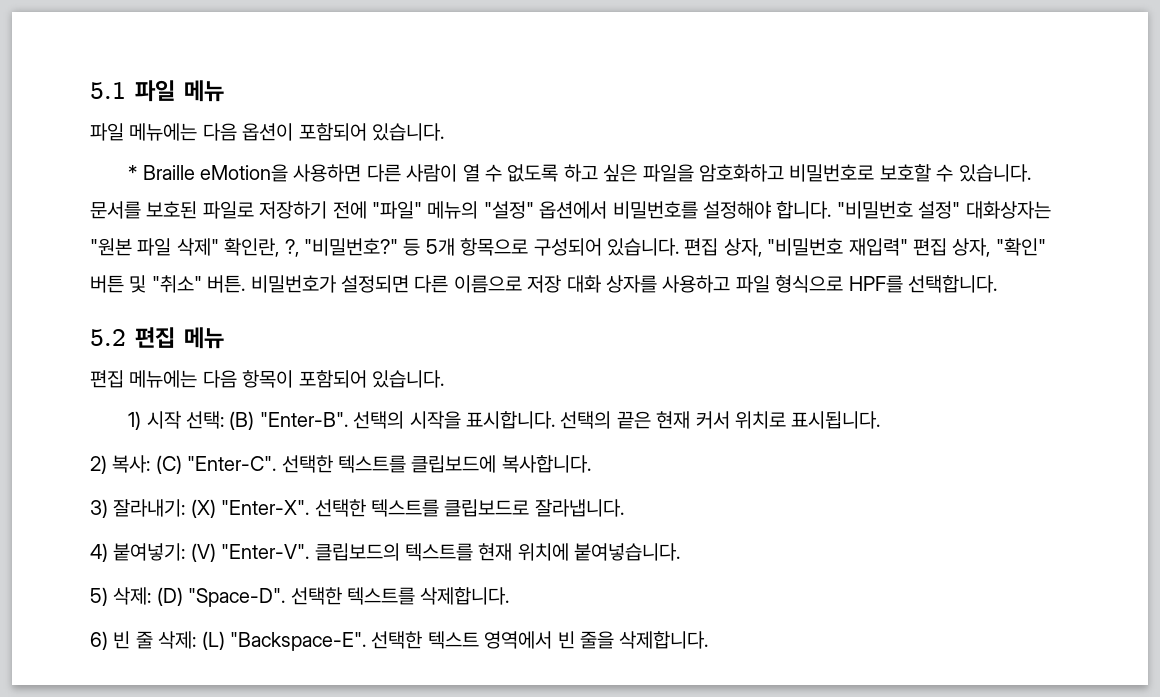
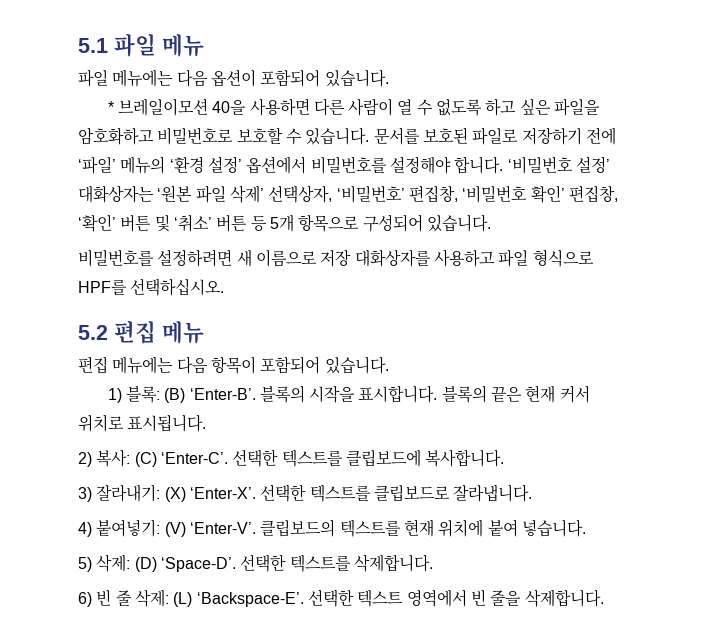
- * Braille eMotion을 사용하면 다른 사람이 열 수 없도록 하고 싶은 파일을 암호화하고 비밀번호로 보호할 수 있습니다.
+ * 브레일이모션 40을 사용하면 다른 사람이 열 수 없도록 하고 싶은 파일을 암호화하고 비밀번호로 보호할 수 있습니다.
- 문서를 보호된 파일로 저장하기 전에 "파일" 메뉴의 "설정" 옵션에서 비밀번호를 설정해야 합니다. "비밀번호 설정" 대화상자는 "원본 파일 삭제" 확인란, ?, "비밀번호?" 등 5개 항목으로 구성되어 있습니다. 편집 상자, "비밀번호 재입력" 편집 상자, "확인" 버튼 및 "취소" 버튼. 비밀번호가 설정되면 다른 이름으로 저장 대화 상자를 사용하고 파일 형식으로 HPF를 선택합니다.
+ 문서를 보호된 파일로 저장하기 전에 ‘파일’ 메뉴의 ‘환경 설정’ 옵션에서 비밀번호를 설정해야 합니다. ‘비밀번호 설정’ 대화상자는 ‘원본 파일 삭제’ 선택상자, ‘비밀번호’ 편집창, ‘비밀번호 확인’ 편집창, ‘확인’ 버튼 및 ‘취소’ 버튼 등 5개 항목으로 구성되어 있습니다.
+ 비밀번호를 설정하려면 새 이름으로 저장 대화상자를 사용하고 파일 형식으로 HPF를 선택하십시오.
- 1) 시작 선택: (B) "Enter-B". 선택의 시작을 표시합니다.
+ 1) 블록: (B) ‘Enter-B’. 블록의 시작을 표시합니다.
- 선택의 끝은 현재 커서 위치로 표시됩니다.
+ 블록의 끝은 현재 커서 위치로 표시됩니다.
- 2) 복사: (C) "Enter-C".
+ 2) 복사: (C) ‘Enter-C’.
- 3) 잘라내기: (X) "Enter-X".
+ 3) 잘라내기: (X) ‘Enter-X’.
- 4) 붙여넣기: (V) "Enter-V".
+ 4) 붙여넣기: (V) ‘Enter-V’.
- 클립보드의 텍스트를 현재 위치에 붙여넣습니다.
+ 클립보드의 텍스트를 현재 위치에 붙여 넣습니다.
- 5) 삭제: (D) "Space-D".
+ 5) 삭제: (D) ‘Space-D’.
- 6) 빈 줄 삭제: (L) "Backspace-E".
+ 6) 빈 줄 삭제: (L) ‘Backspace-E’.

